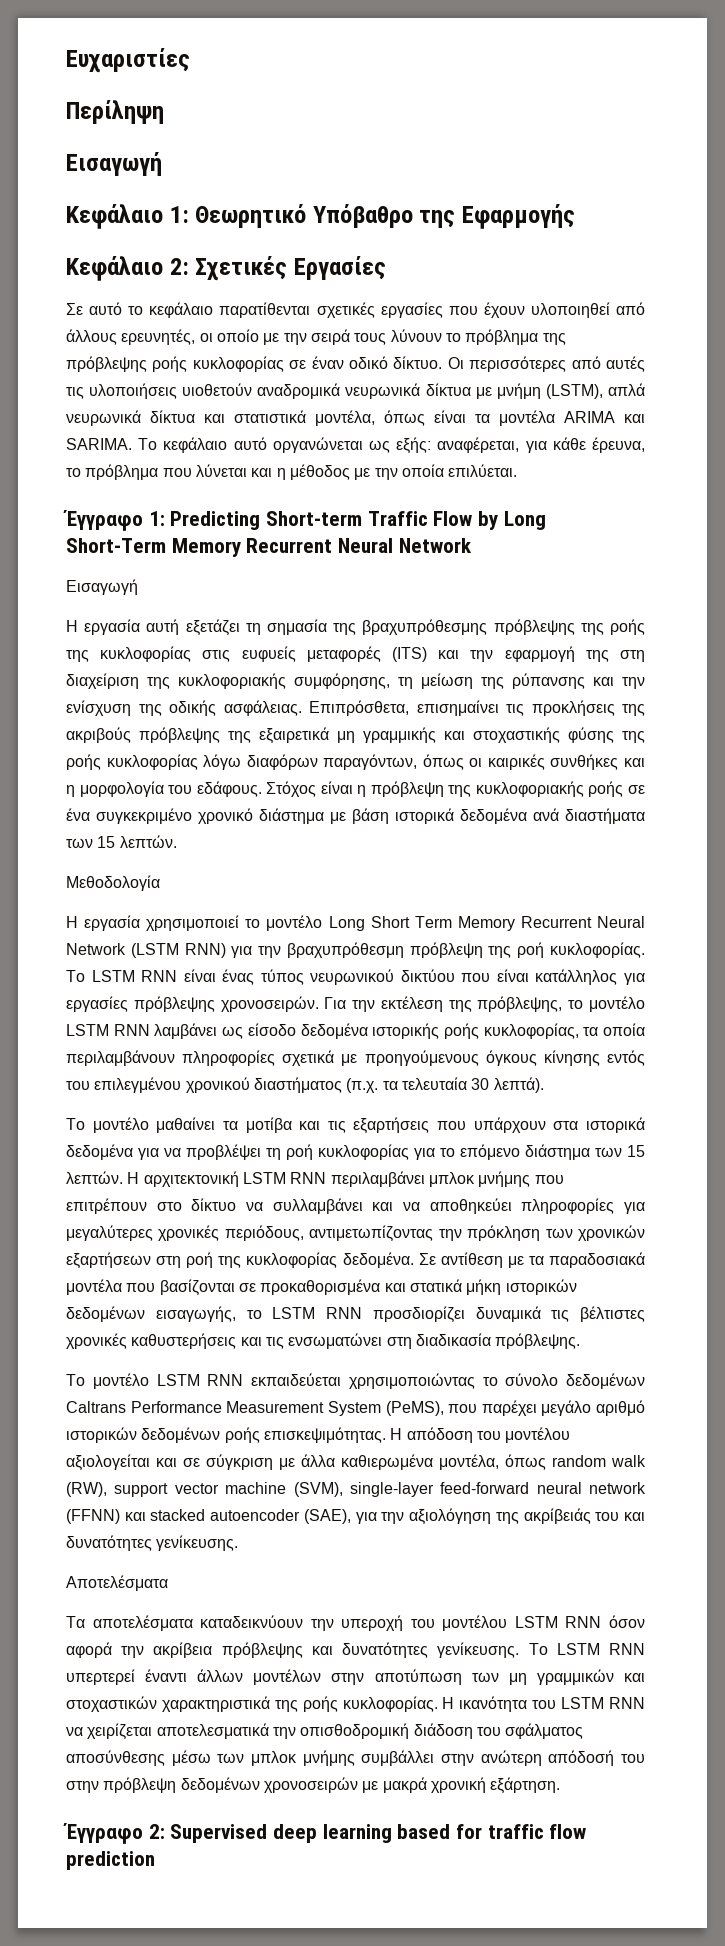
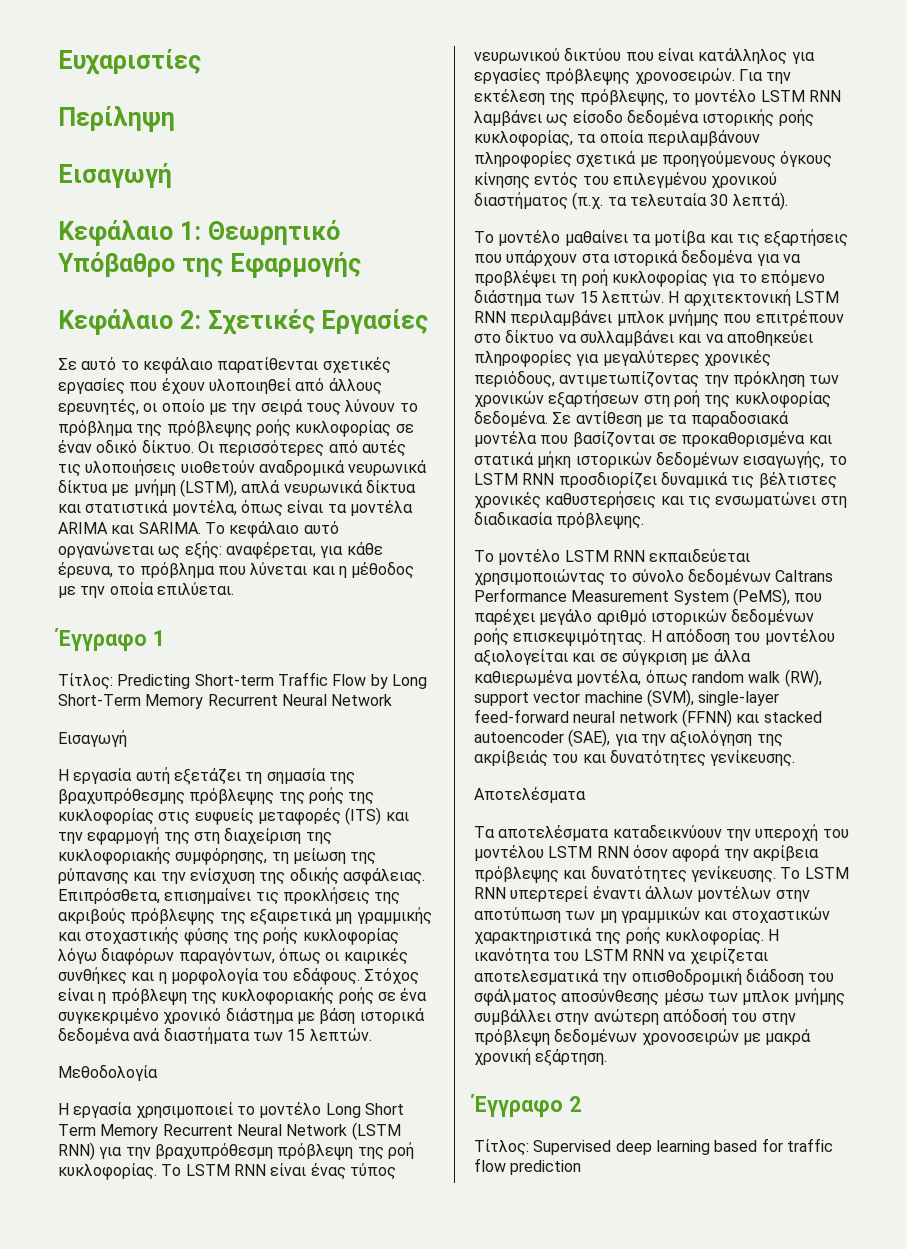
- Έγγραφο 1: Predicting Short-term Traffic Flow by Long Short-Term Memory Recurrent Neural Network
+ Έγγραφο 1
+ Τίτλος: Predicting Short-term Traffic Flow by Long Short-Term Memory Recurrent Neural Network
- Έγγραφο 2: Supervised deep learning based for traffic flow prediction
+ Έγγραφο 2
+ Τίτλος: Supervised deep learning based for traffic flow prediction

